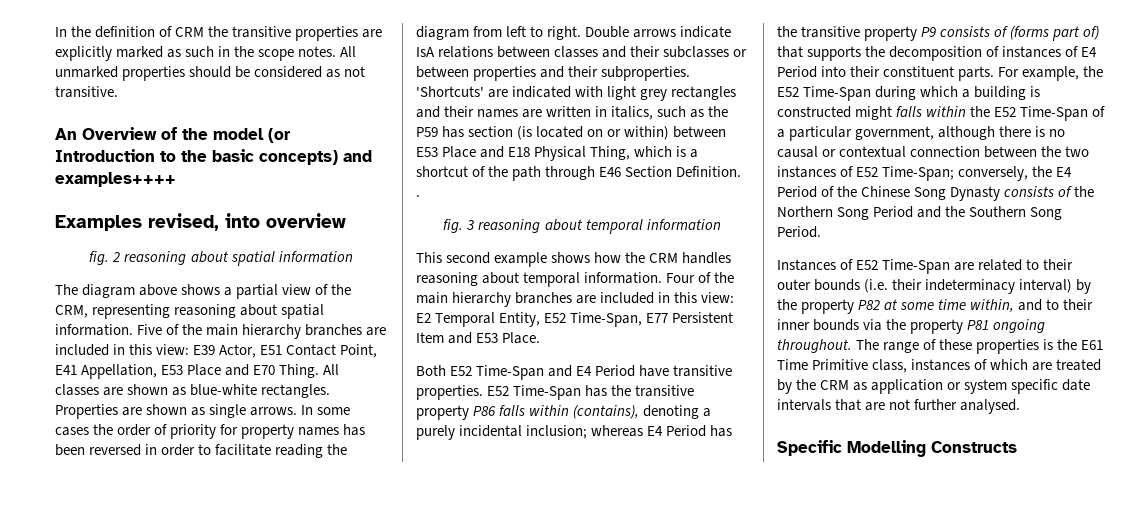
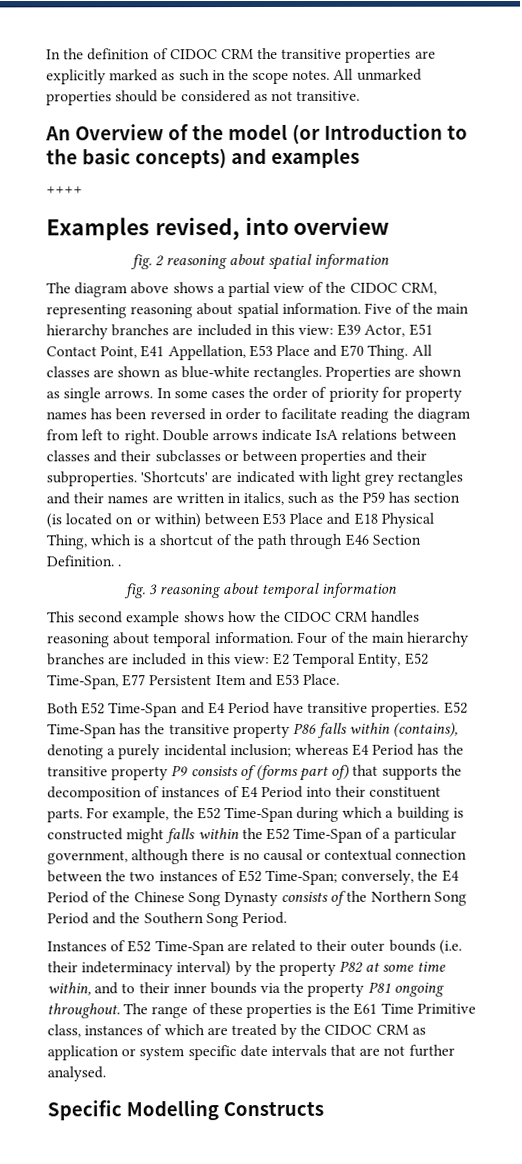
- In the definition of CRM the transitive properties are explicitly marked as such in the scope notes.
+ In the definition of CIDOC CRM the transitive properties are explicitly marked as such in the scope notes.
- An Overview of the model (or Introduction to the basic concepts) and examples++++
+ An Overview of the model (or Introduction to the basic concepts) and examples
+ ++++
- The diagram above shows a partial view of the CRM, representing reasoning about spatial information.
+ The diagram above shows a partial view of the CIDOC CRM, representing reasoning about spatial information.
- This second example shows how the CRM handles reasoning about temporal information.
+ This second example shows how the CIDOC CRM handles reasoning about temporal information.
- The range of these properties is the E61 Time Primitive class, instances of which are treated by the CRM as application or system specific date intervals that are not further analysed.
+ The range of these properties is the E61 Time Primitive class, instances of which are treated by the CIDOC CRM as application or system specific date intervals that are not further analysed.

